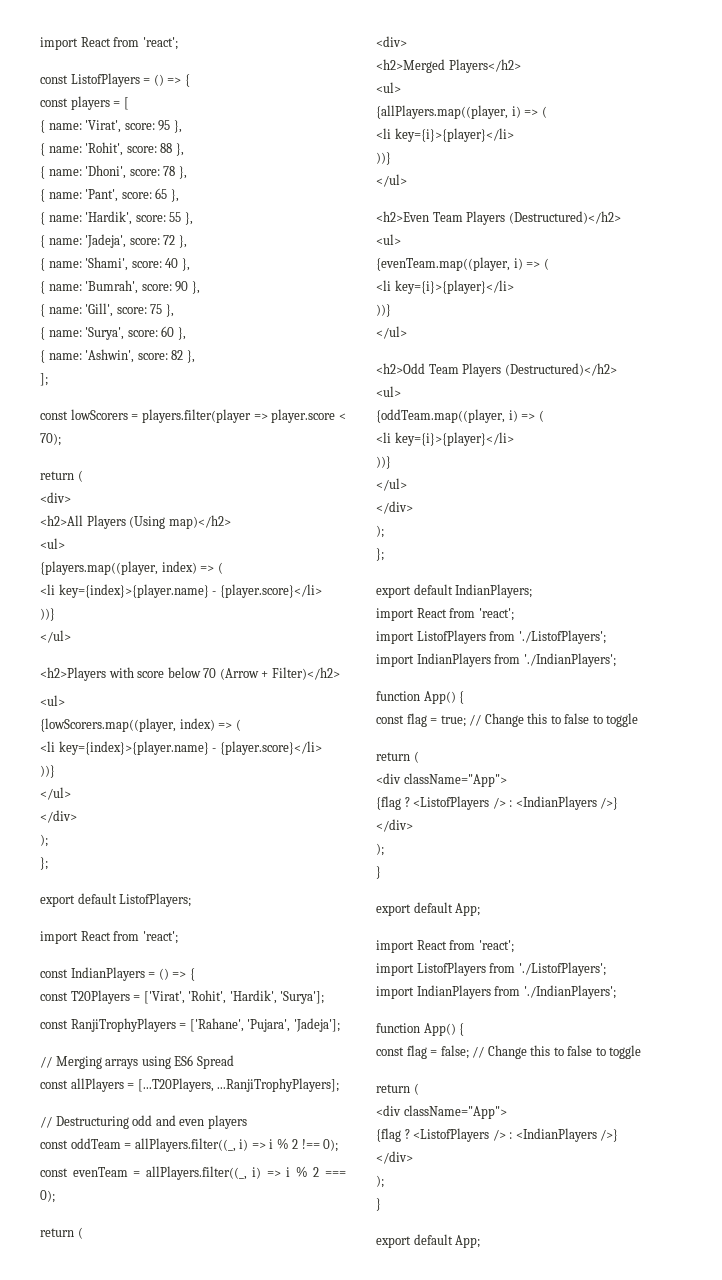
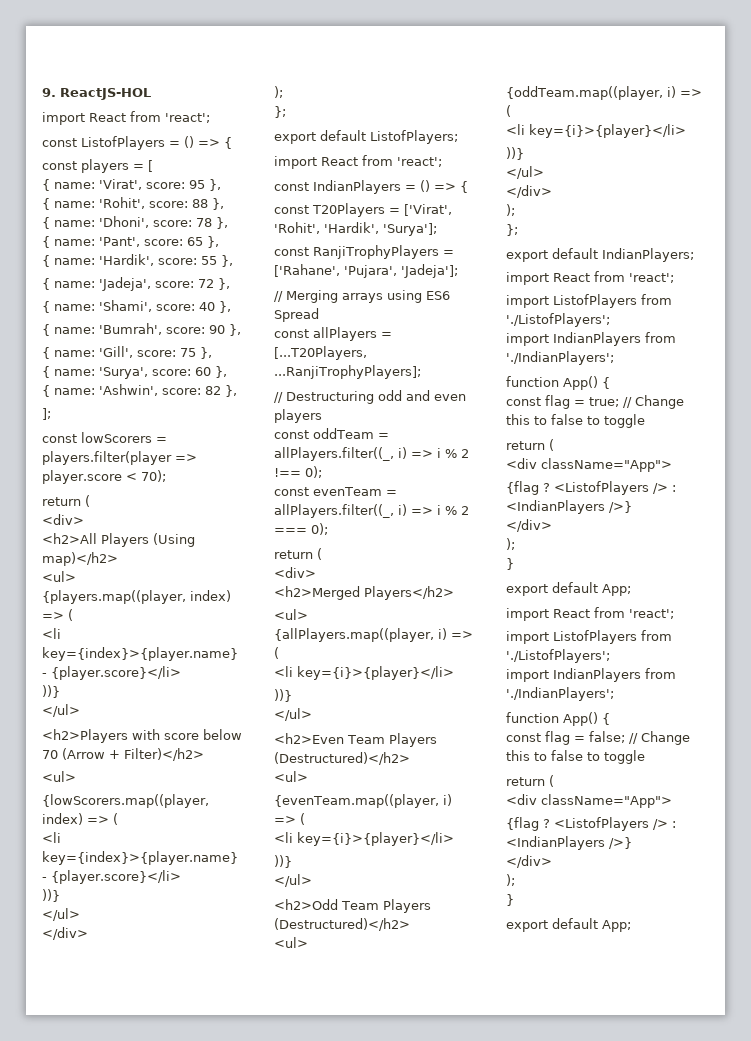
+ 9. ReactJS-HOL

